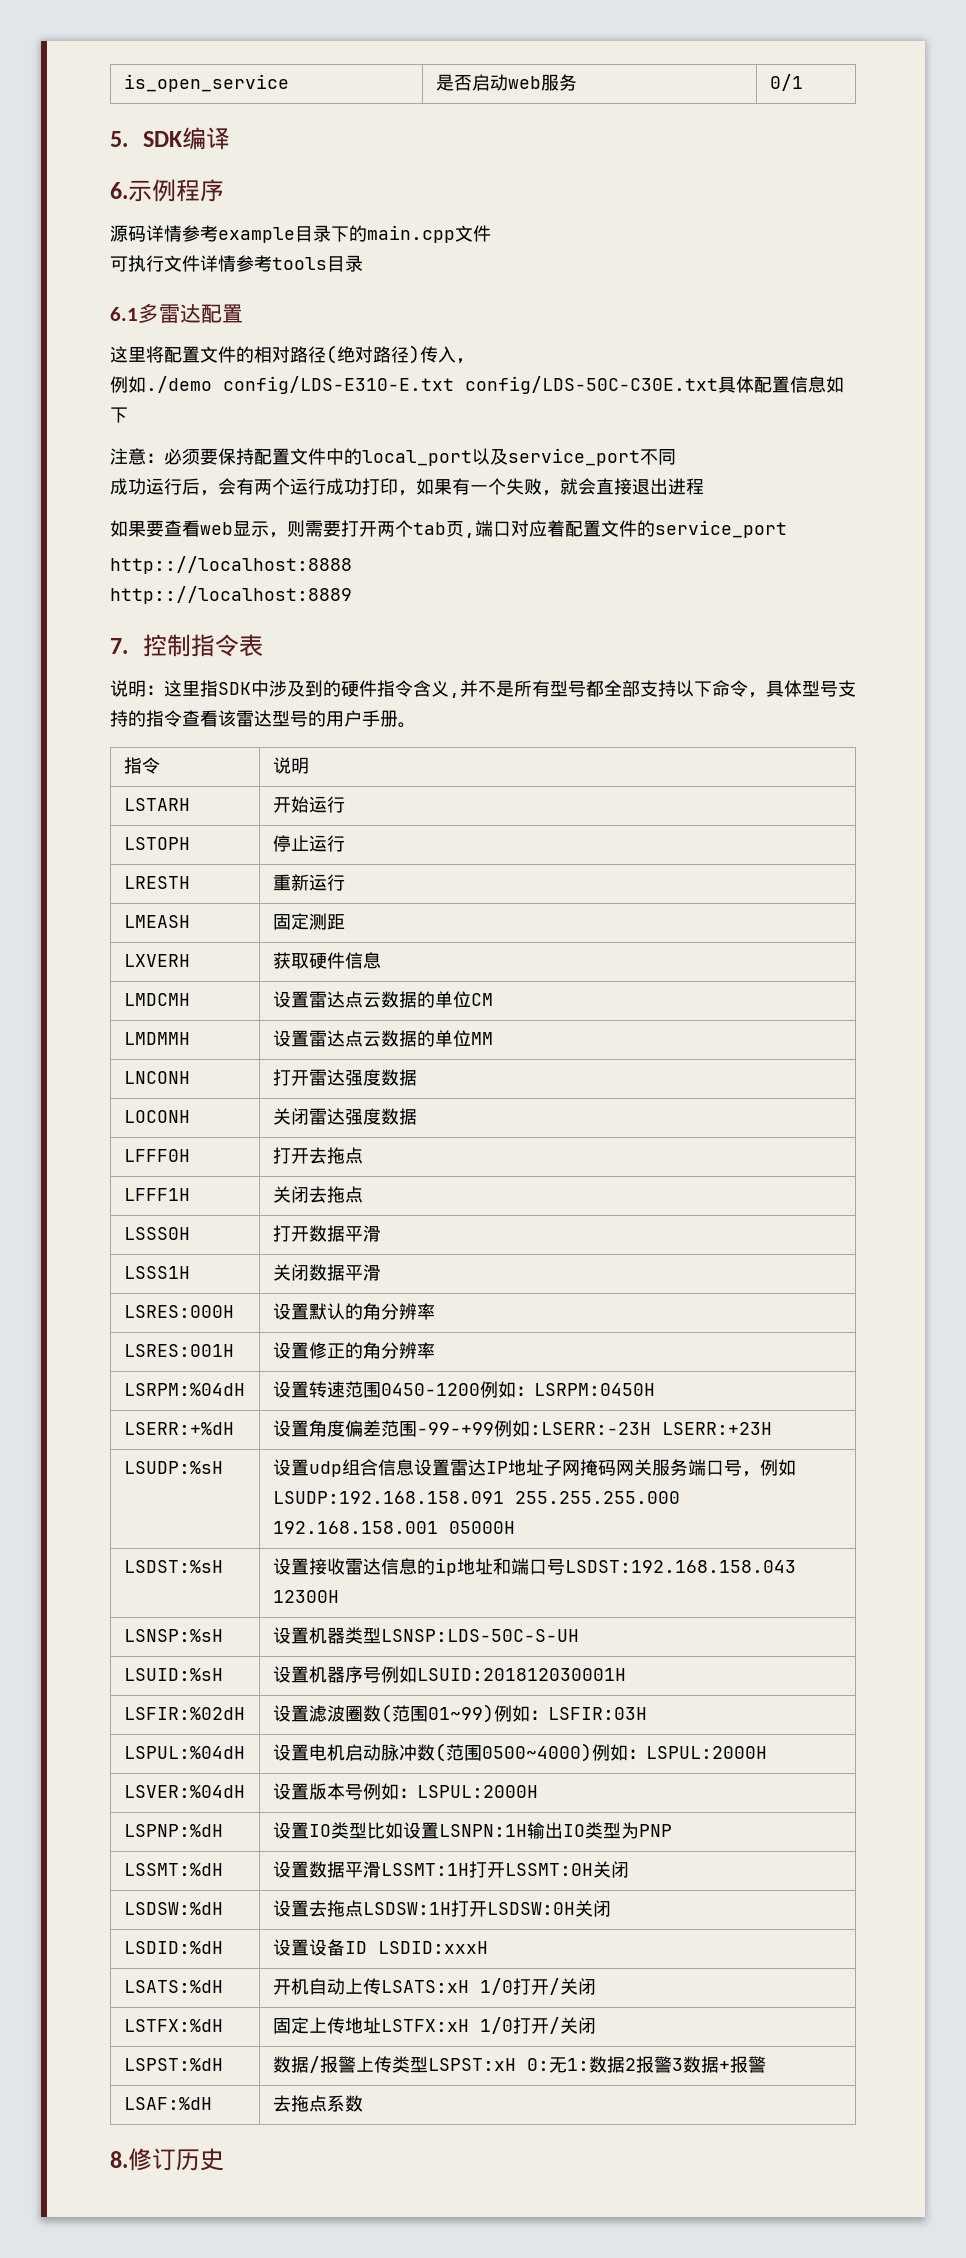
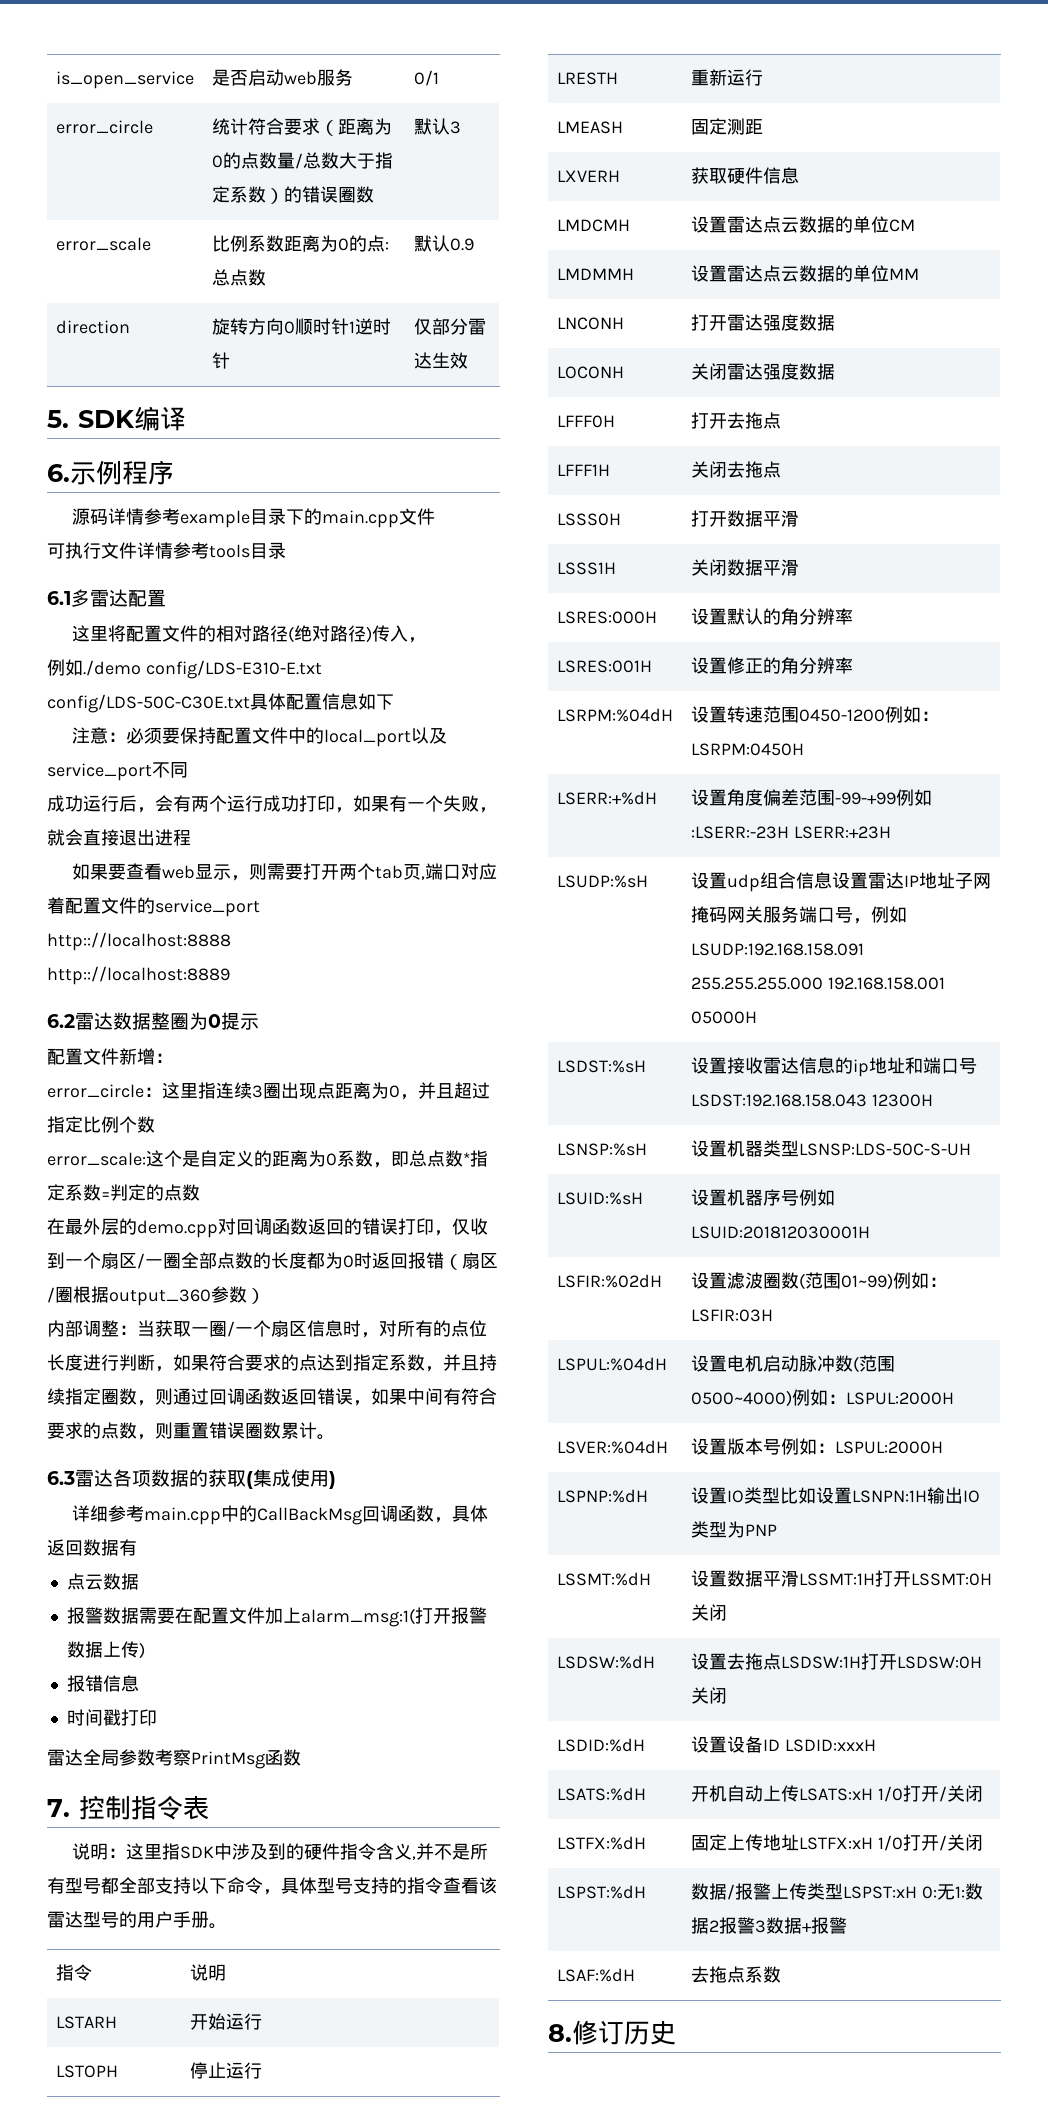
+ error_circle | 统计符合要求（距离为0的点数量/总数大于指定系数）的错误圈数 | 默认3
+ error_scale | 比例系数距离为0的点:总点数 | 默认0.9
+ direction | 旋转方向0顺时针1逆时针 | 仅部分雷达生效
+ 6.2雷达数据整圈为0提示
+ 配置文件新增：
+ error_circle：这里指连续3圈出现点距离为0，并且超过指定比例个数
+ error_scale:这个是自定义的距离为0系数，即总点数*指定系数=判定的点数
+ 在最外层的demo.cpp对回调函数返回的错误打印，仅收到一个扇区/一圈全部点数的长度都为0时返回报错（扇区/圈根据output_360参数）
+ 内部调整：当获取一圈/一个扇区信息时，对所有的点位长度进行判断，如果符合要求的点达到指定系数，并且持续指定圈数，则通过回调函数返回错误，如果中间有符合要求的点数，则重置错误圈数累计。
+ 6.3雷达各项数据的获取(集成使用)
+ 详细参考main.cpp中的CallBackMsg回调函数，具体返回数据有
+ 点云数据
+ 报警数据需要在配置文件加上alarm_msg:1(打开报警数据上传)
+ 报错信息
+ 时间戳打印
+ 雷达全局参数考察PrintMsg函数

